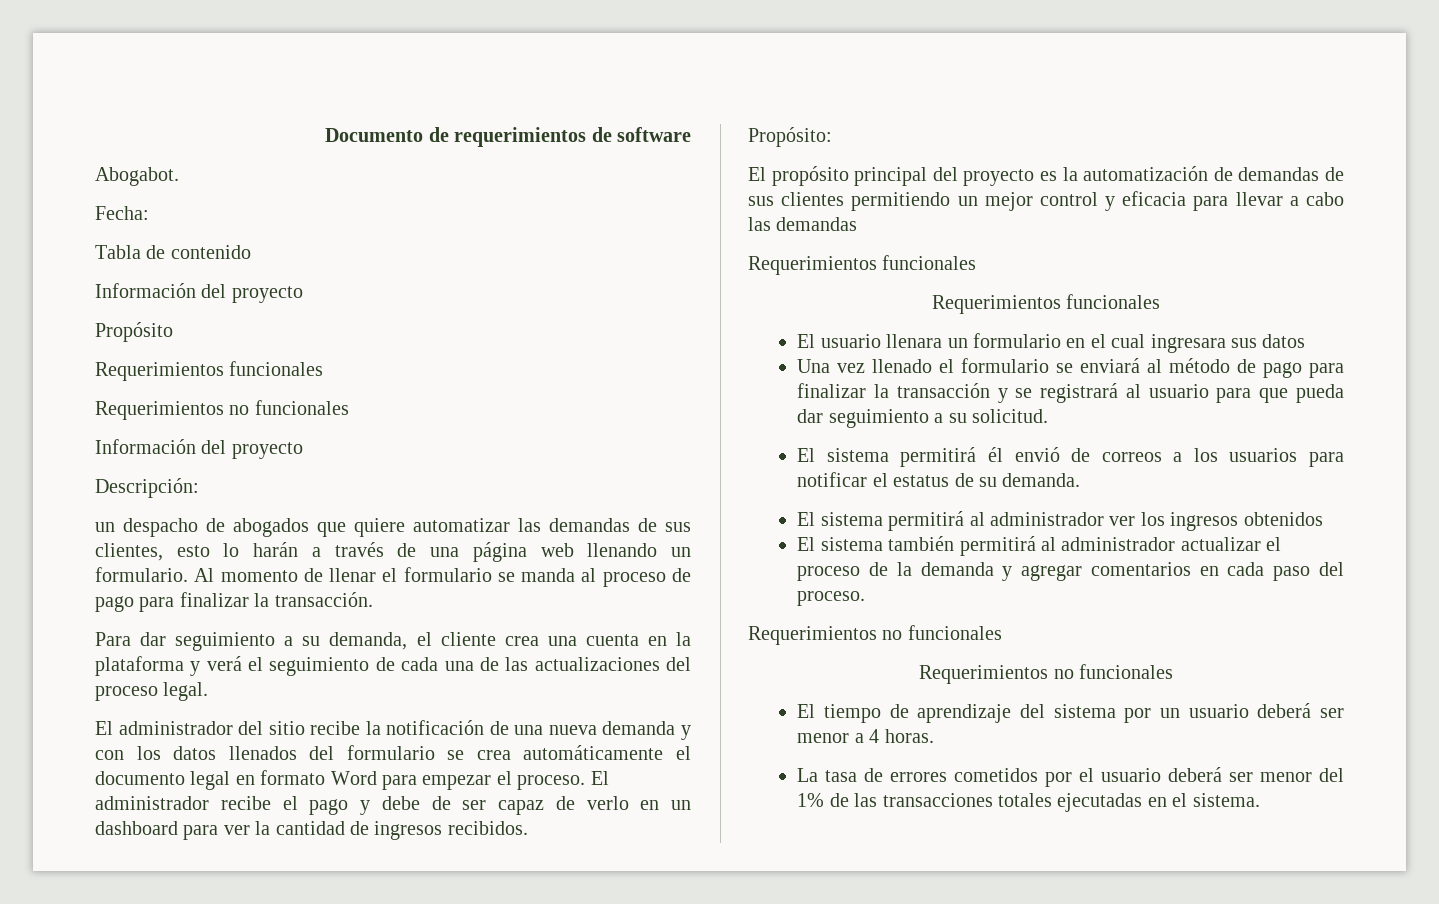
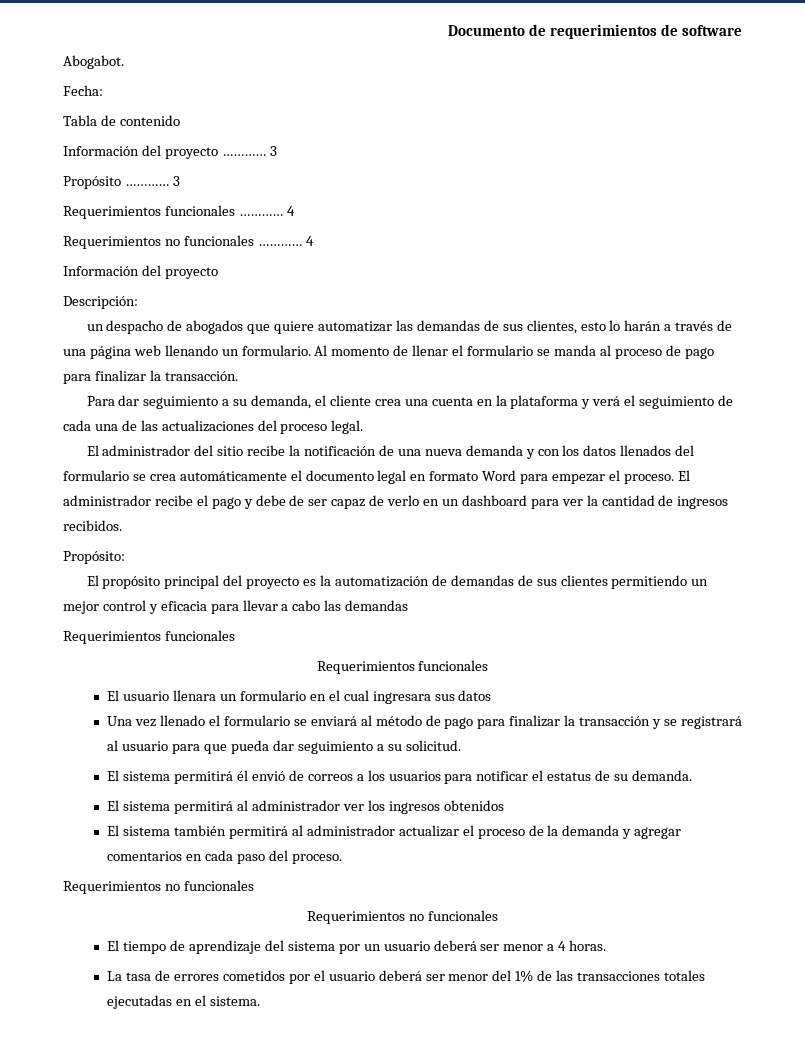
  Tabla de contenido
- Información del proyecto
+ Información del proyecto ………… 3
- Propósito
- Requerimientos funcionales
- Requerimientos no funcionales
+ Propósito ………… 3
+ Requerimientos funcionales ………… 4
+ Requerimientos no funcionales ………… 4

